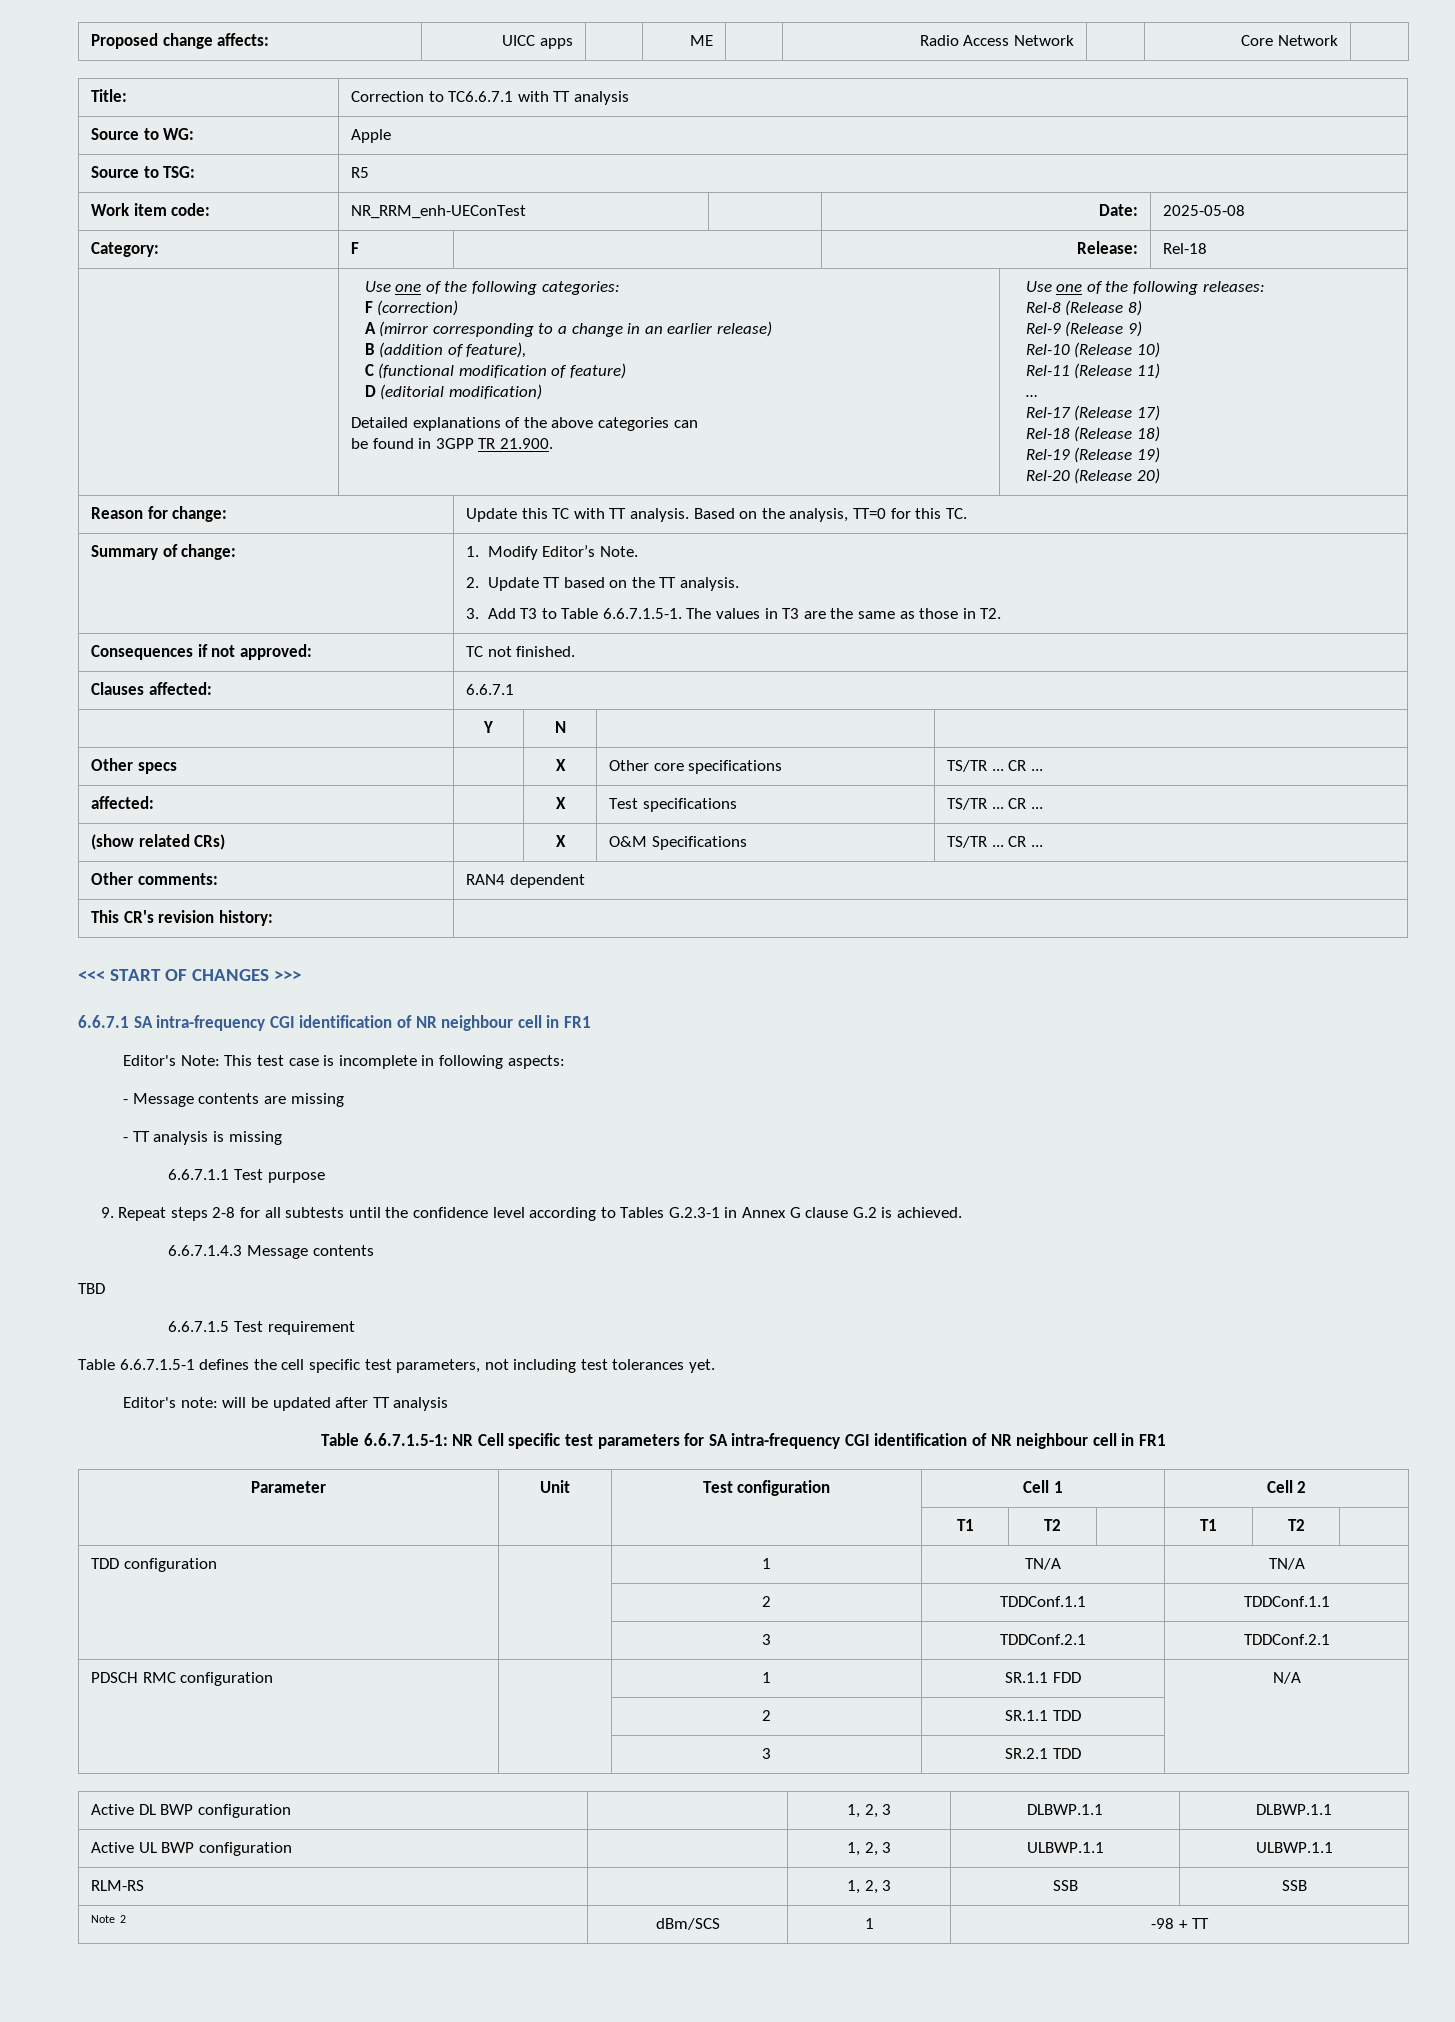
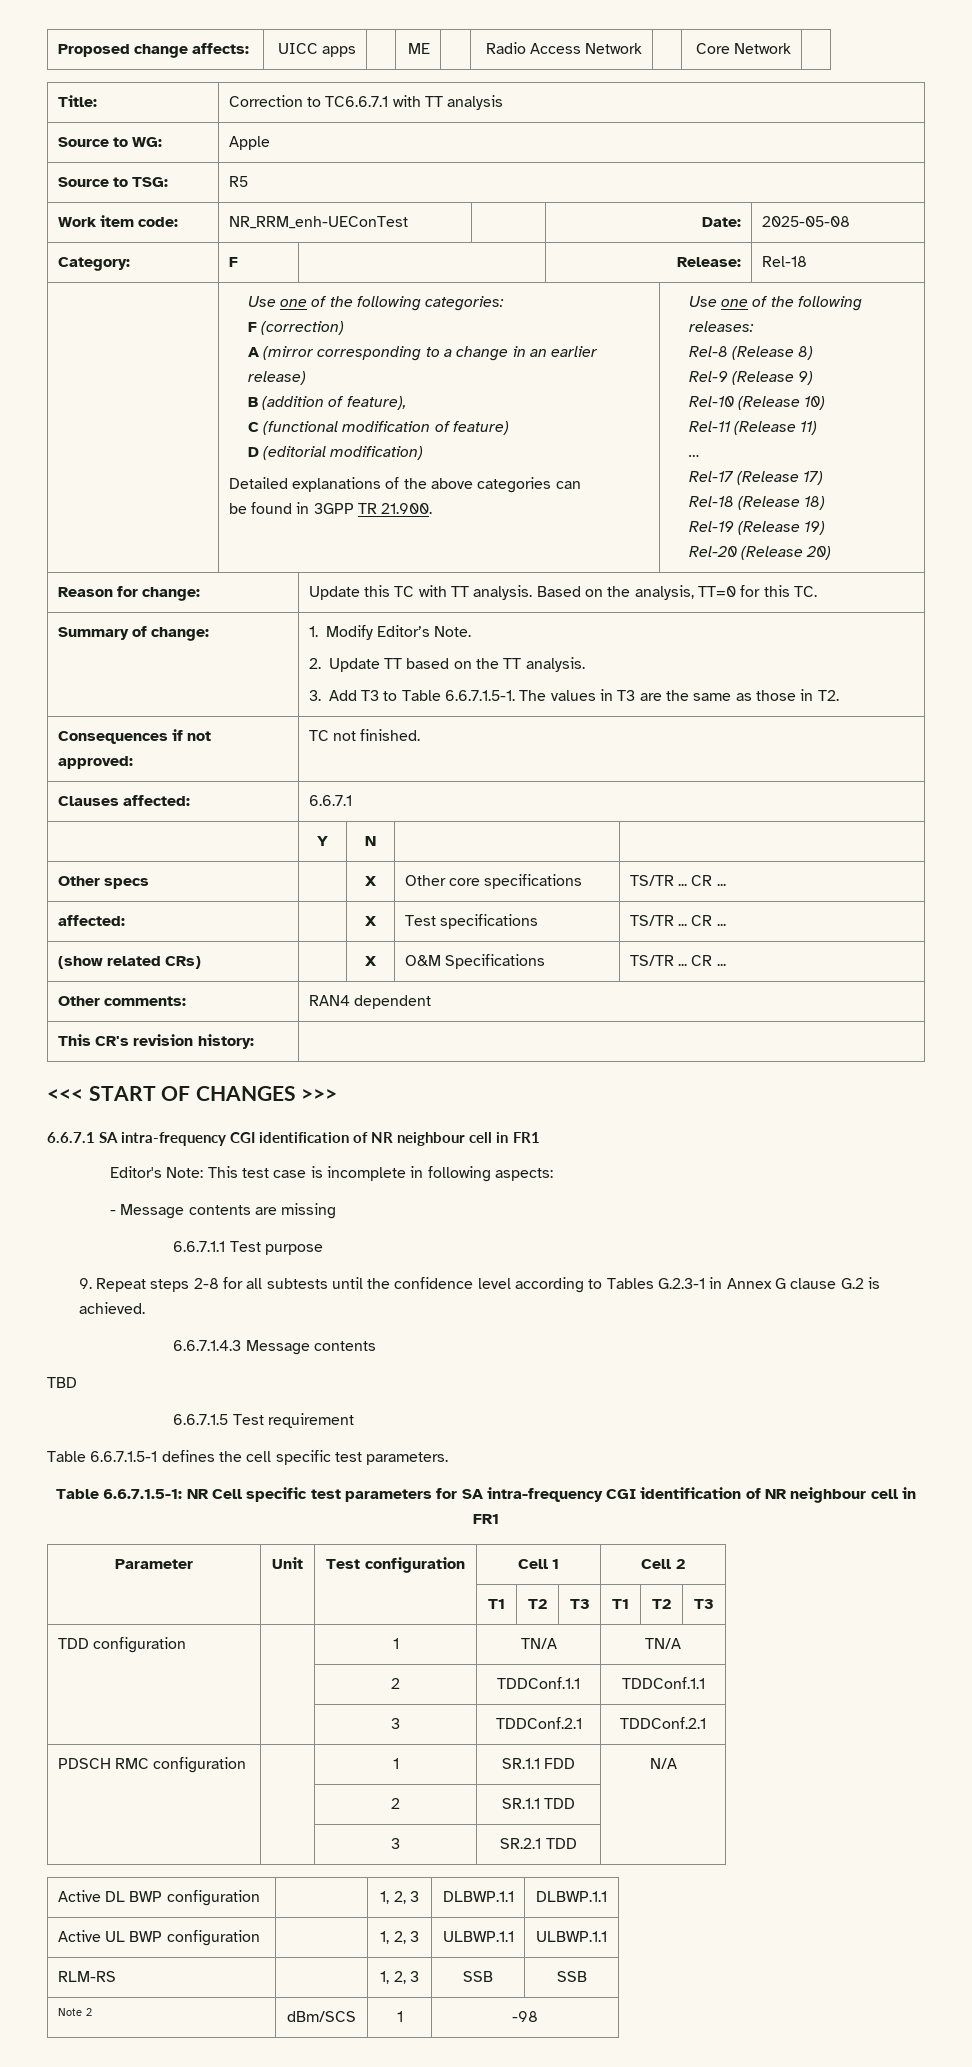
- - TT analysis is missing
- Table 6.6.7.1.5-1 defines the cell specific test parameters, not including test tolerances yet.
- Editor's note: will be updated after TT analysis
+ Table 6.6.7.1.5-1 defines the cell specific test parameters.
- | | | T1 | T2 | | T1 | T2 |
+ | | | T1 | T2 | T3 | T1 | T2 | T3
- Note 2 | dBm/SCS | 1 | -98 + TT
+ Note 2 | dBm/SCS | 1 | -98

